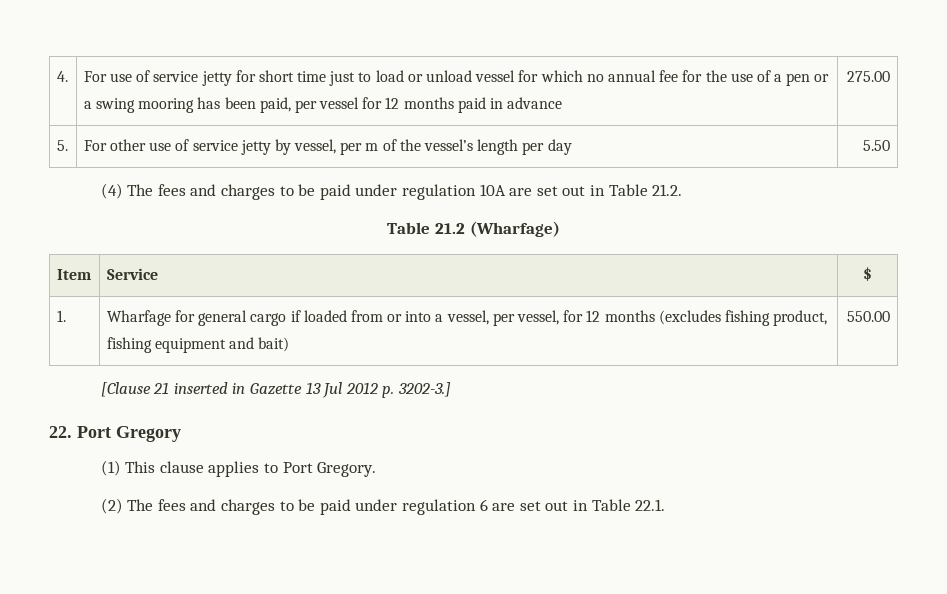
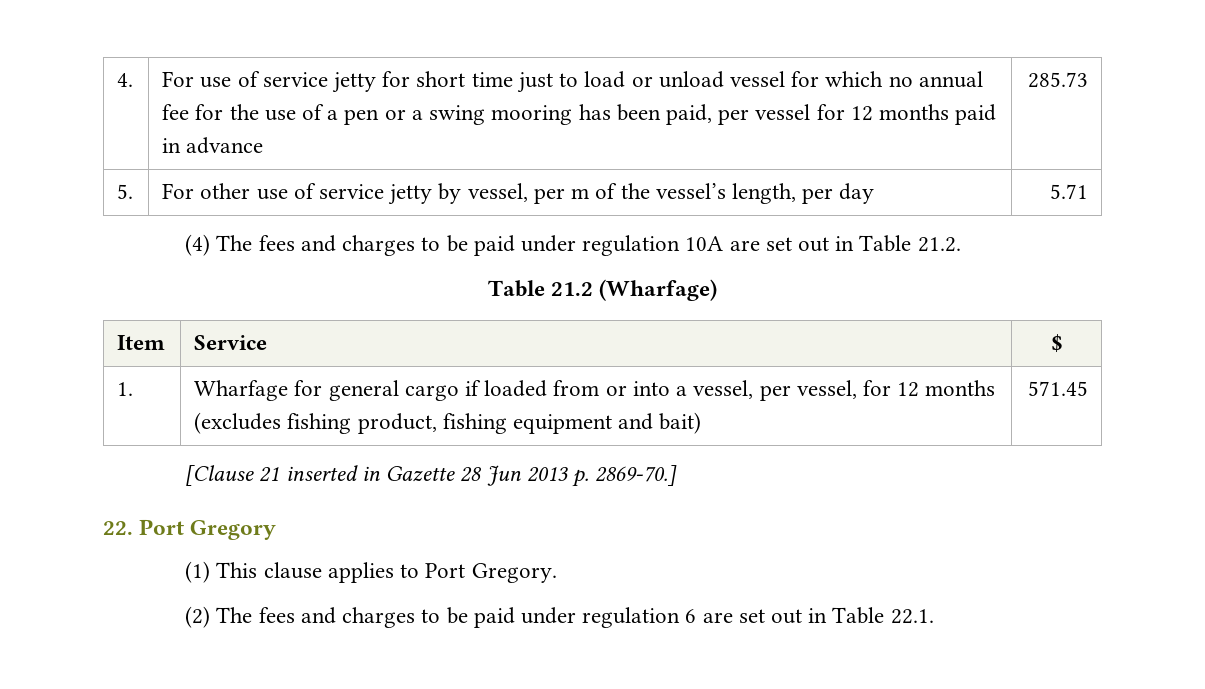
- 275.00
+ 285.73
- 5. | For other use of service jetty by vessel, per m of the vessel’s length per day | 5.50
+ 5. | For other use of service jetty by vessel, per m of the vessel’s length, per day | 5.71
- 1. | Wharfage for general cargo if loaded from or into a vessel, per vessel, for 12 months (excludes fishing product, fishing equipment and bait) | 550.00
+ 1. | Wharfage for general cargo if loaded from or into a vessel, per vessel, for 12 months (excludes fishing product, fishing equipment and bait) | 571.45
- [Clause 21 inserted in Gazette 13 Jul 2012 p. 3202-3.]
+ [Clause 21 inserted in Gazette 28 Jun 2013 p. 2869-70.]

